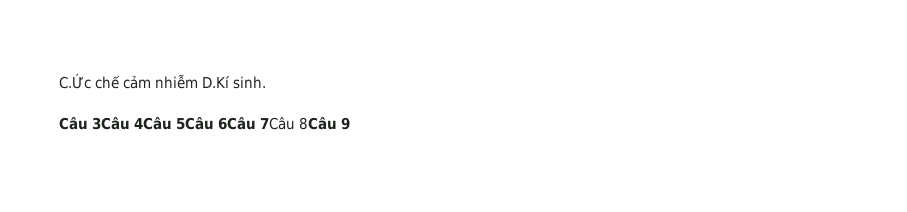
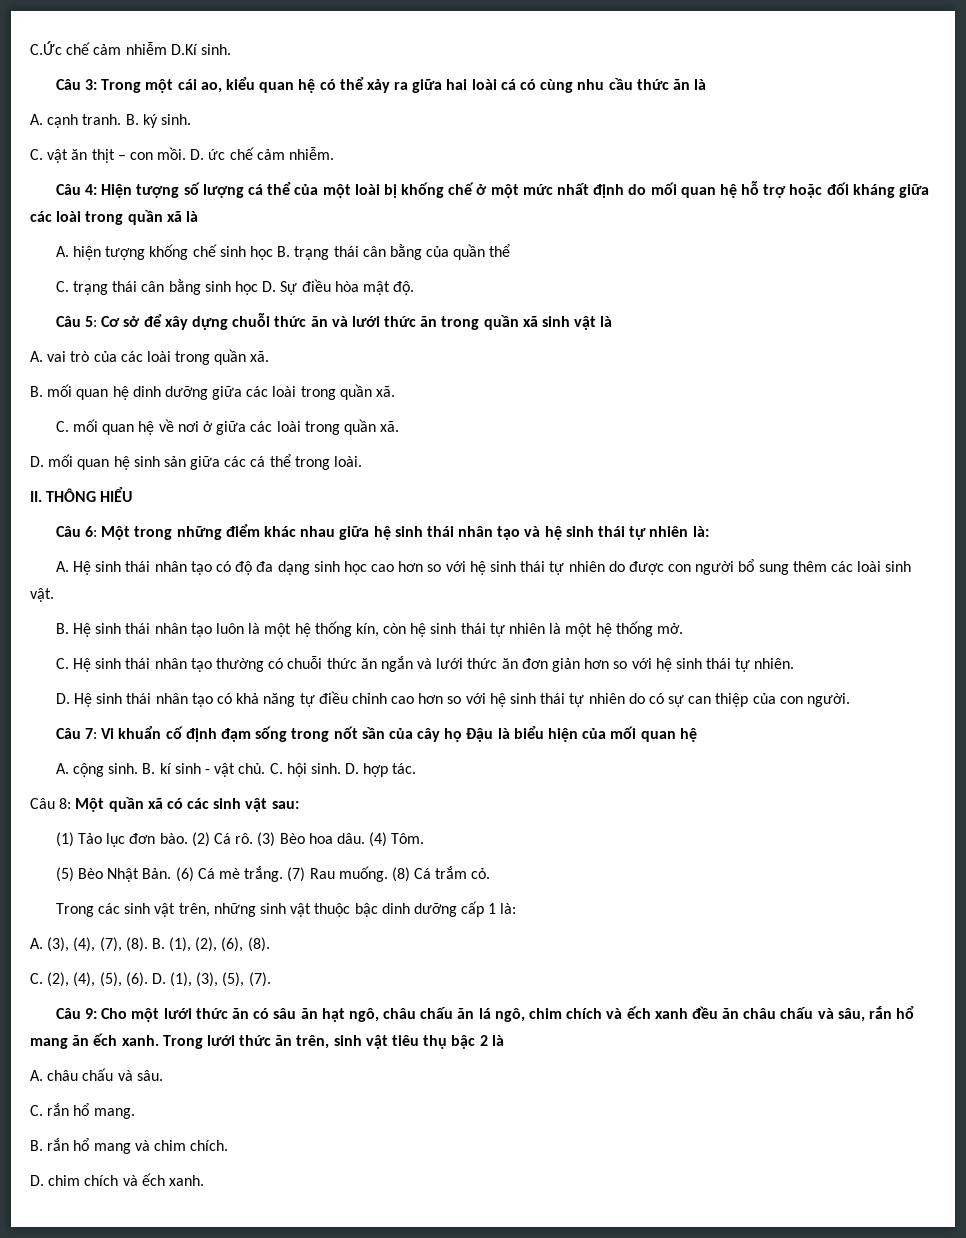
- Câu 3Câu 4Câu 5Câu 6Câu 7Câu 8Câu 9
+ Câu 3: Trong một cái ao, kiểu quan hệ có thể xảy ra giữa hai loài cá có cùng nhu cầu thức ăn là
+ A. cạnh tranh. B. ký sinh.
+ C. vật ăn thịt – con mồi. D. ức chế cảm nhiễm.
+ Câu 4: Hiện tượng số lượng cá thể của một loài bị khống chế ở một mức nhất định do mối quan hệ hỗ trợ hoặc đối kháng giữa các loài trong quần xã là
+ A. hiện tượng khống chế sinh học B. trạng thái cân bằng của quần thể
+ C. trạng thái cân bằng sinh học D. Sự điều hòa mật độ.
+ Câu 5: Cơ sở để xây dựng chuỗi thức ăn và lưới thức ăn trong quần xã sinh vật là
+ A. vai trò của các loài trong quần xã.
+ B. mối quan hệ dinh dưỡng giữa các loài trong quần xã.
+ C. mối quan hệ về nơi ở giữa các loài trong quần xã.
+ D. mối quan hệ sinh sản giữa các cá thể trong loài.
+ II. THÔNG HIỂU
+ Câu 6: Một trong những điểm khác nhau giữa hệ sinh thái nhân tạo và hệ sinh thái tự nhiên là:
+ A. Hệ sinh thái nhân tạo có độ đa dạng sinh học cao hơn so với hệ sinh thái tự nhiên do được con người bổ sung thêm các loài sinh vật.
+ B. Hệ sinh thái nhân tạo luôn là một hệ thống kín, còn hệ sinh thái tự nhiên là một hệ thống mở.
+ C. Hệ sinh thái nhân tạo thường có chuỗi thức ăn ngắn và lưới thức ăn đơn giản hơn so với hệ sinh thái tự nhiên.
+ D. Hệ sinh thái nhân tạo có khả năng tự điều chỉnh cao hơn so với hệ sinh thái tự nhiên do có sự can thiệp của con người.
+ Câu 7: Vi khuẩn cố định đạm sống trong nốt sần của cây họ Đậu là biểu hiện của mối quan hệ
+ A. cộng sinh. B. kí sinh - vật chủ. C. hội sinh. D. hợp tác.
+ Câu 8: Một quần xã có các sinh vật sau:
+ (1) Tảo lục đơn bào. (2) Cá rô. (3) Bèo hoa dâu. (4) Tôm.
+ (5) Bèo Nhật Bản. (6) Cá mè trắng. (7) Rau muống. (8) Cá trắm cỏ.
+ Trong các sinh vật trên, những sinh vật thuộc bậc dinh dưỡng cấp 1 là:
+ A. (3), (4), (7), (8). B. (1), (2), (6), (8).
+ C. (2), (4), (5), (6). D. (1), (3), (5), (7).
+ Câu 9: Cho một lưới thức ăn có sâu ăn hạt ngô, châu chấu ăn lá ngô, chim chích và ếch xanh đều ăn châu chấu và sâu, rắn hổ mang ăn ếch xanh. Trong lưới thức ăn trên, sinh vật tiêu thụ bậc 2 là
+ A. châu chấu và sâu.
+ C. rắn hổ mang.
+ B. rắn hổ mang và chim chích.
+ D. chim chích và ếch xanh.

